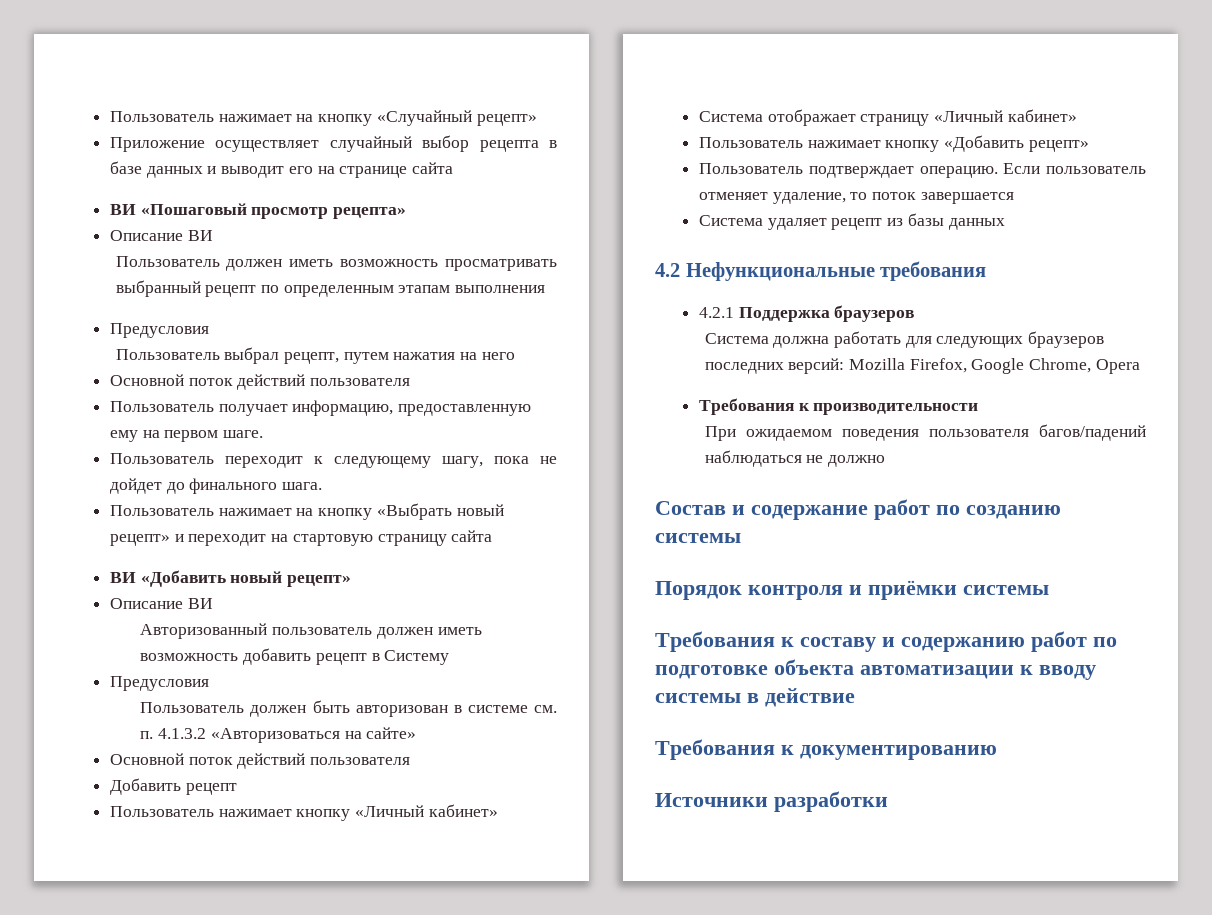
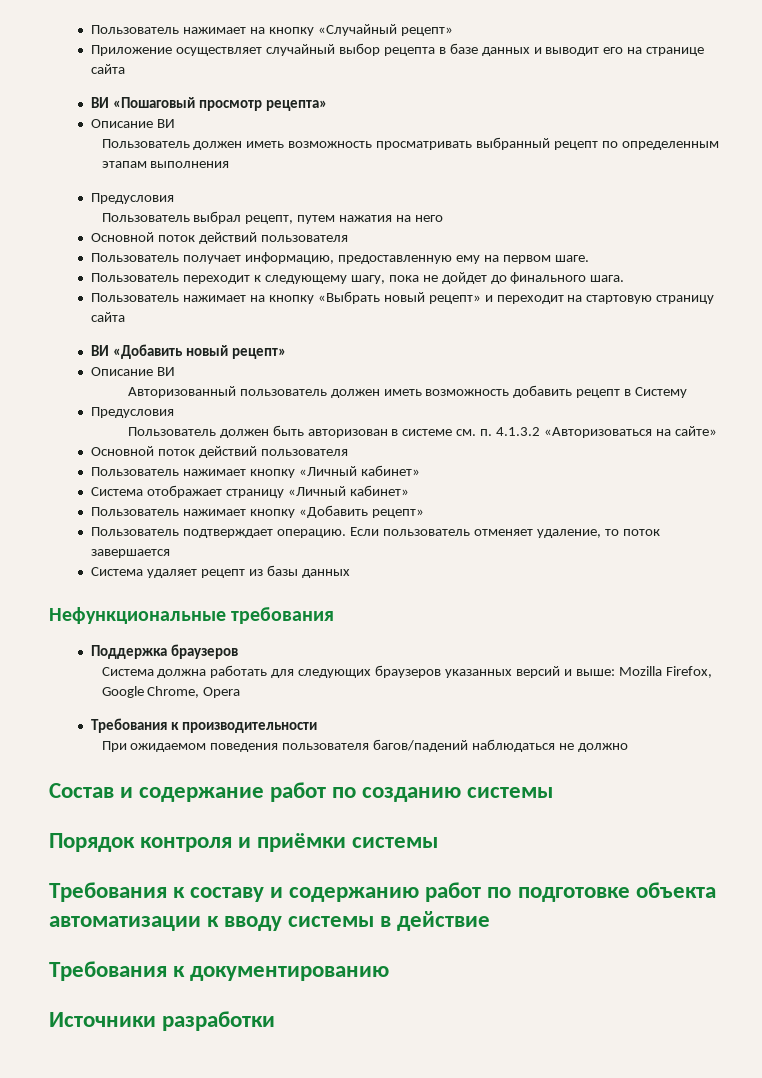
- Добавить рецепт
- 4.2 Нефункциональные требования
+ Нефункциональные требования
- 4.2.1 Поддержка браузеров
+ Поддержка браузеров
- Система должна работать для следующих браузеров последних версий: Mozilla Firefox, Google Chrome, Opera
+ Система должна работать для следующих браузеров указанных версий и выше: Mozilla Firefox, Google Chrome, Opera

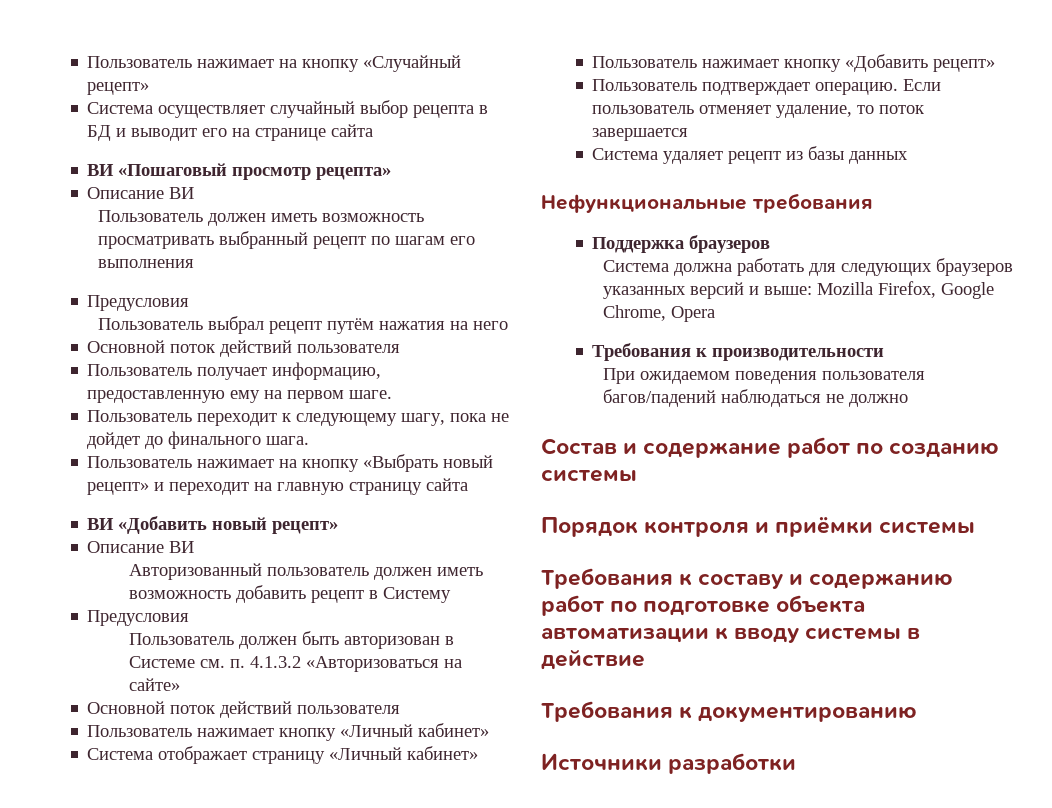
- Приложение осуществляет случайный выбор рецепта в базе данных и выводит его на странице сайта
+ Система осуществляет случайный выбор рецепта в БД и выводит его на странице сайта
- Пользователь должен иметь возможность просматривать выбранный рецепт по определенным этапам выполнения
+ Пользователь должен иметь возможность просматривать выбранный рецепт по шагам его выполнения
- Пользователь выбрал рецепт, путем нажатия на него
+ Пользователь выбрал рецепт путём нажатия на него
- Пользователь нажимает на кнопку «Выбрать новый рецепт» и переходит на стартовую страницу сайта
+ Пользователь нажимает на кнопку «Выбрать новый рецепт» и переходит на главную страницу сайта
- Пользователь должен быть авторизован в системе см. п. 4.1.3.2 «Авторизоваться на сайте»
+ Пользователь должен быть авторизован в Системе см. п. 4.1.3.2 «Авторизоваться на сайте»

